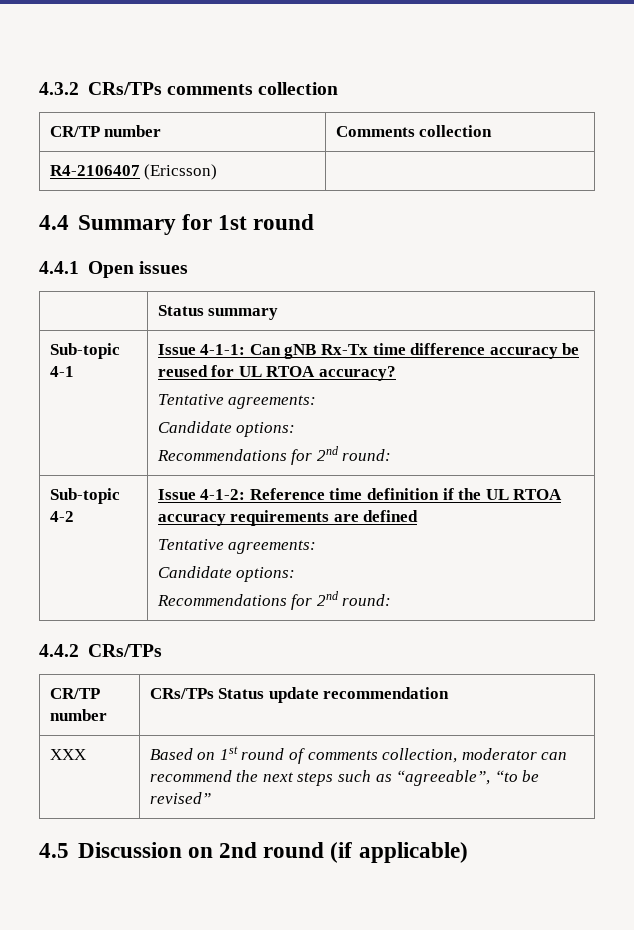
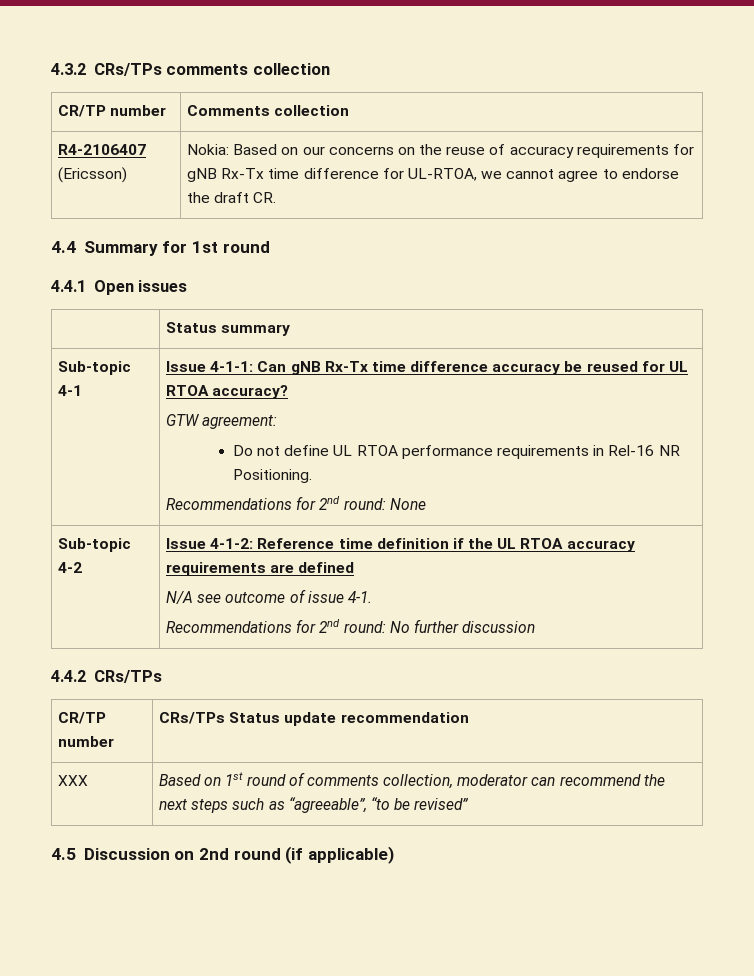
- R4-2106407 (Ericsson) |
+ R4-2106407 (Ericsson) | Nokia: Based on our concerns on the reuse of accuracy requirements for gNB Rx-Tx time difference for UL-RTOA, we cannot agree to endorse the draft CR.
  Sub-topic 4-1 | Issue 4-1-1: Can gNB Rx-Tx time difference accuracy be reused for UL RTOA accuracy?
- Tentative agreements:
- Candidate options:
- Recommendations for 2nd round:
+ GTW agreement:
+ Do not define UL RTOA performance requirements in Rel-16 NR Positioning.
+ Recommendations for 2nd round: None
  Sub-topic 4-2 | Issue 4-1-2: Reference time definition if the UL RTOA accuracy requirements are defined
- Tentative agreements:
- Candidate options:
- Recommendations for 2nd round:
+ N/A see outcome of issue 4-1.
+ Recommendations for 2nd round: No further discussion

